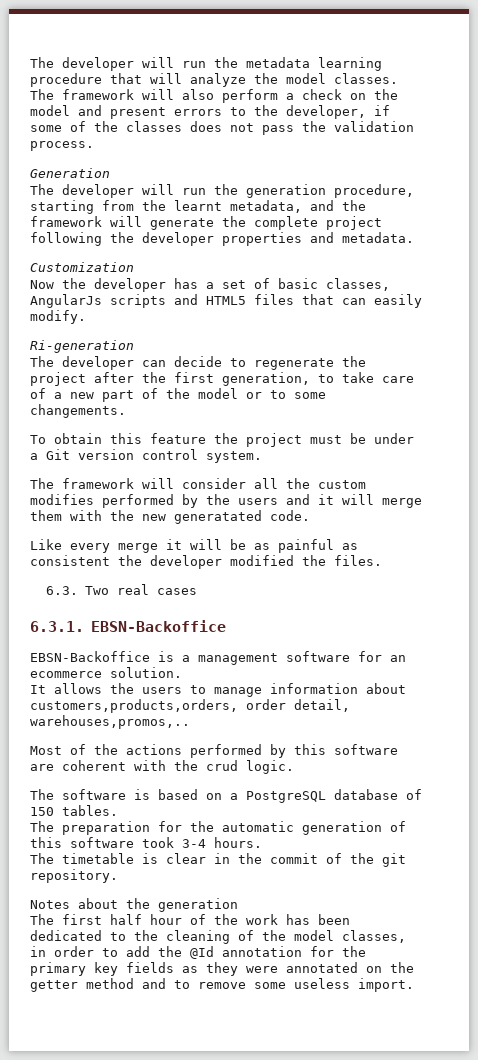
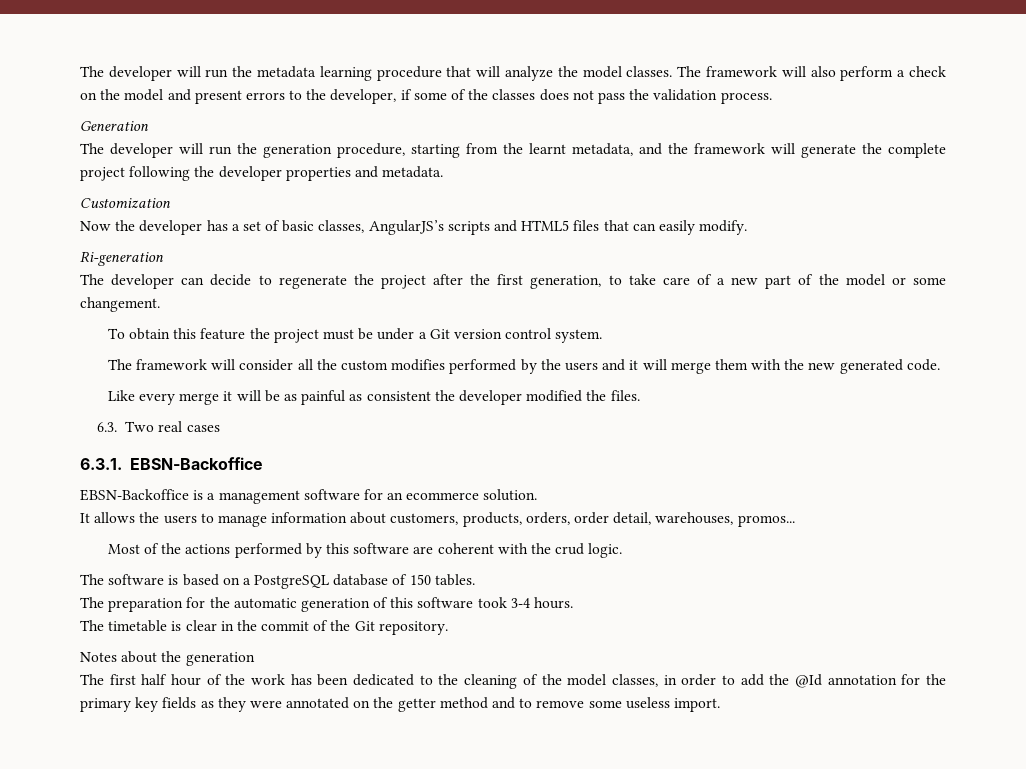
- Now the developer has a set of basic classes, AngularJs scripts and HTML5 files that can easily modify.
+ Now the developer has a set of basic classes, AngularJS’s scripts and HTML5 files that can easily modify.
- The developer can decide to regenerate the project after the first generation, to take care of a new part of the model or to some changements.
+ The developer can decide to regenerate the project after the first generation, to take care of a new part of the model or some changement.
- The framework will consider all the custom modifies performed by the users and it will merge them with the new generatated code.
+ The framework will consider all the custom modifies performed by the users and it will merge them with the new generated code.
- It allows the users to manage information about customers,products,orders, order detail, warehouses,promos,..
+ It allows the users to manage information about customers, products, orders, order detail, warehouses, promos...
- The timetable is clear in the commit of the git repository.
+ The timetable is clear in the commit of the Git repository.

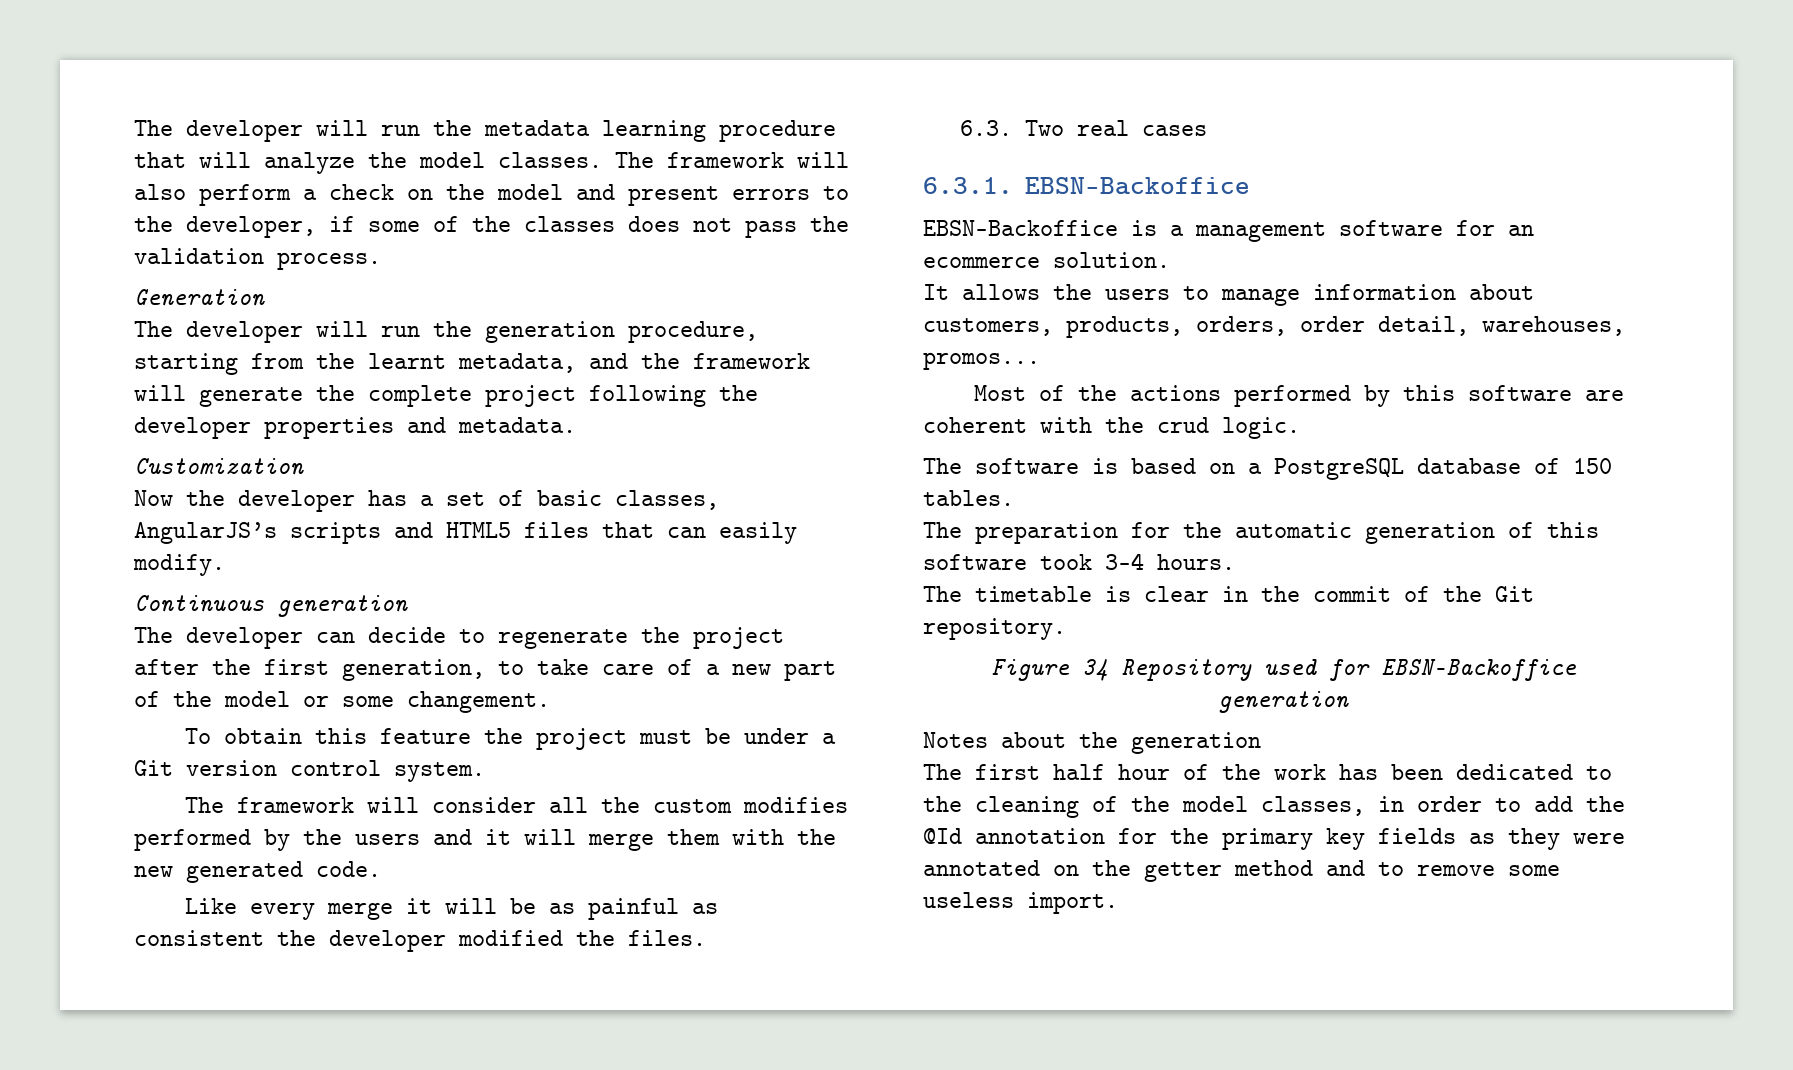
- Ri-generation
+ Continuous generation
+ Figure 34 Repository used for EBSN-Backoffice generation

